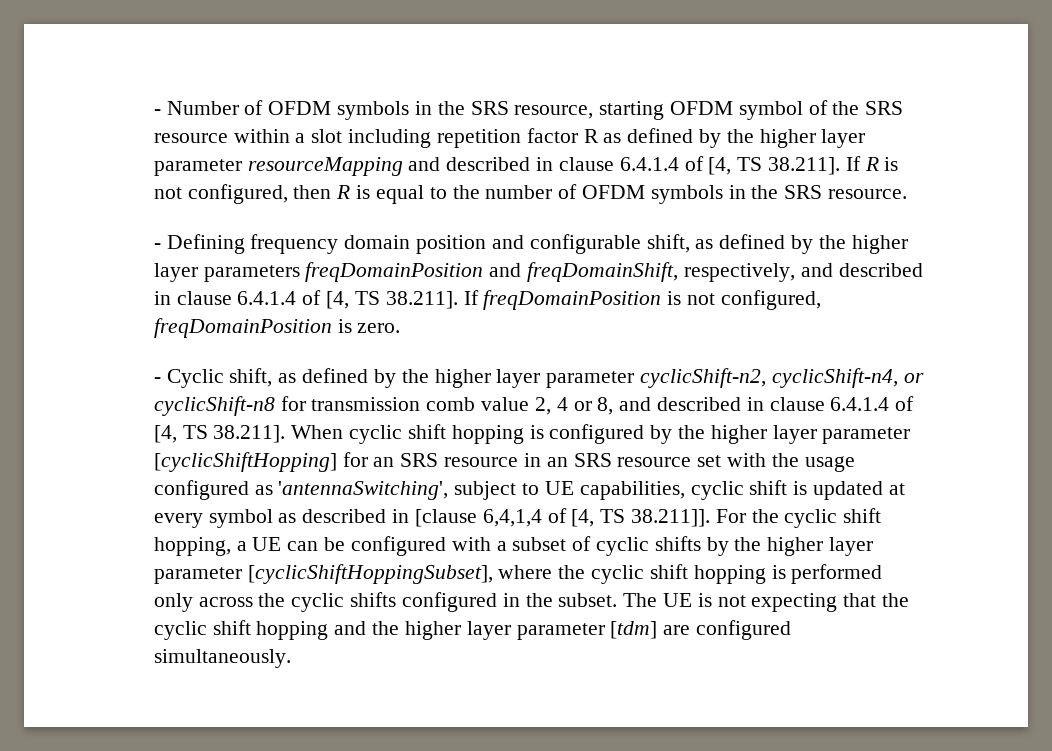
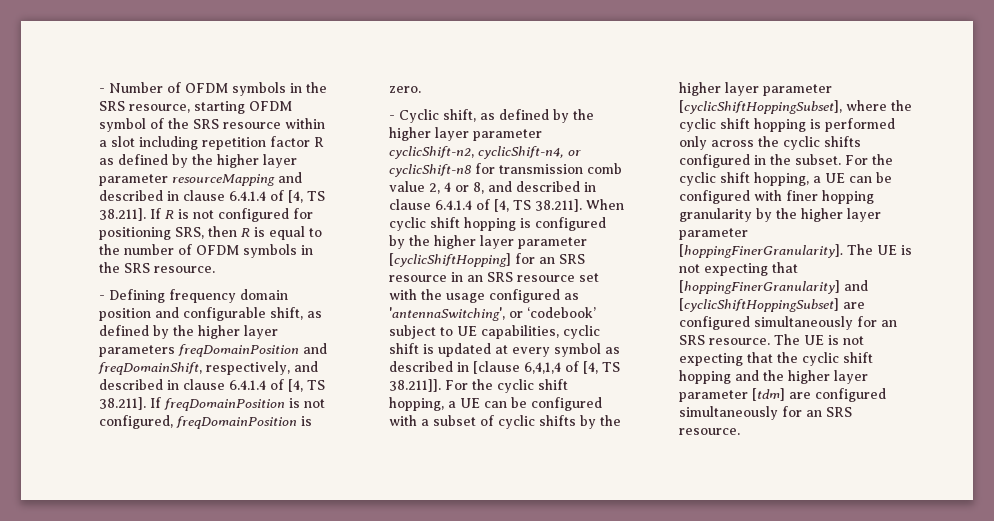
- - Number of OFDM symbols in the SRS resource, starting OFDM symbol of the SRS resource within a slot including repetition factor R as defined by the higher layer parameter resourceMapping and described in clause 6.4.1.4 of [4, TS 38.211]. If R is not configured, then R is equal to the number of OFDM symbols in the SRS resource.
+ - Number of OFDM symbols in the SRS resource, starting OFDM symbol of the SRS resource within a slot including repetition factor R as defined by the higher layer parameter resourceMapping and described in clause 6.4.1.4 of [4, TS 38.211]. If R is not configured for positioning SRS, then R is equal to the number of OFDM symbols in the SRS resource.
- - Cyclic shift, as defined by the higher layer parameter cyclicShift-n2, cyclicShift-n4, or cyclicShift-n8 for transmission comb value 2, 4 or 8, and described in clause 6.4.1.4 of [4, TS 38.211]. When cyclic shift hopping is configured by the higher layer parameter [cyclicShiftHopping] for an SRS resource in an SRS resource set with the usage configured as 'antennaSwitching', subject to UE capabilities, cyclic shift is updated at every symbol as described in [clause 6,4,1,4 of [4, TS 38.211]]. For the cyclic shift hopping, a UE can be configured with a subset of cyclic shifts by the higher layer parameter [cyclicShiftHoppingSubset], where the cyclic shift hopping is performed only across the cyclic shifts configured in the subset.
+ - Cyclic shift, as defined by the higher layer parameter cyclicShift-n2, cyclicShift-n4, or cyclicShift-n8 for transmission comb value 2, 4 or 8, and described in clause 6.4.1.4 of [4, TS 38.211]. When cyclic shift hopping is configured by the higher layer parameter [cyclicShiftHopping] for an SRS resource in an SRS resource set with the usage configured as 'antennaSwitching', or ‘codebook’ subject to UE capabilities, cyclic shift is updated at every symbol as described in [clause 6,4,1,4 of [4, TS 38.211]]. For the cyclic shift hopping, a UE can be configured with a subset of cyclic shifts by the higher layer parameter [cyclicShiftHoppingSubset], where the cyclic shift hopping is performed only across the cyclic shifts configured in the subset.
+ For the cyclic shift hopping, a UE can be configured with finer hopping granularity by the higher layer parameter [hoppingFinerGranularity]. The UE is not expecting that [hoppingFinerGranularity] and [cyclicShiftHoppingSubset] are configured simultaneously for an SRS resource.
- The UE is not expecting that the cyclic shift hopping and the higher layer parameter [tdm] are configured simultaneously.
+ The UE is not expecting that the cyclic shift hopping and the higher layer parameter [tdm] are configured simultaneously for an SRS resource.

